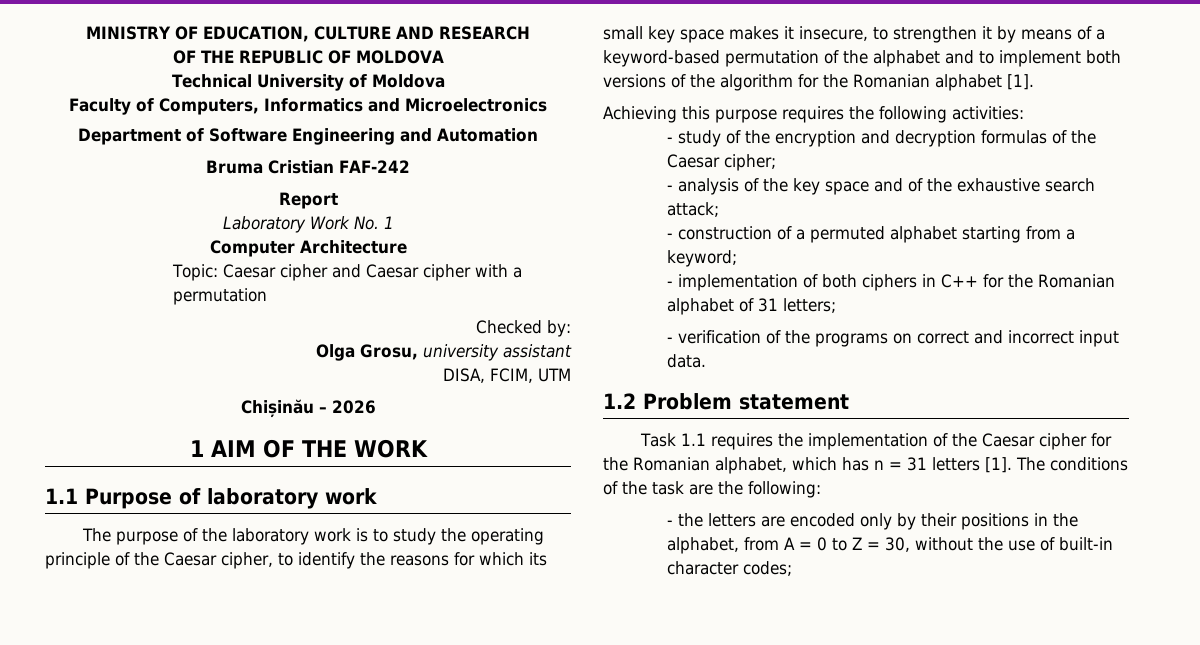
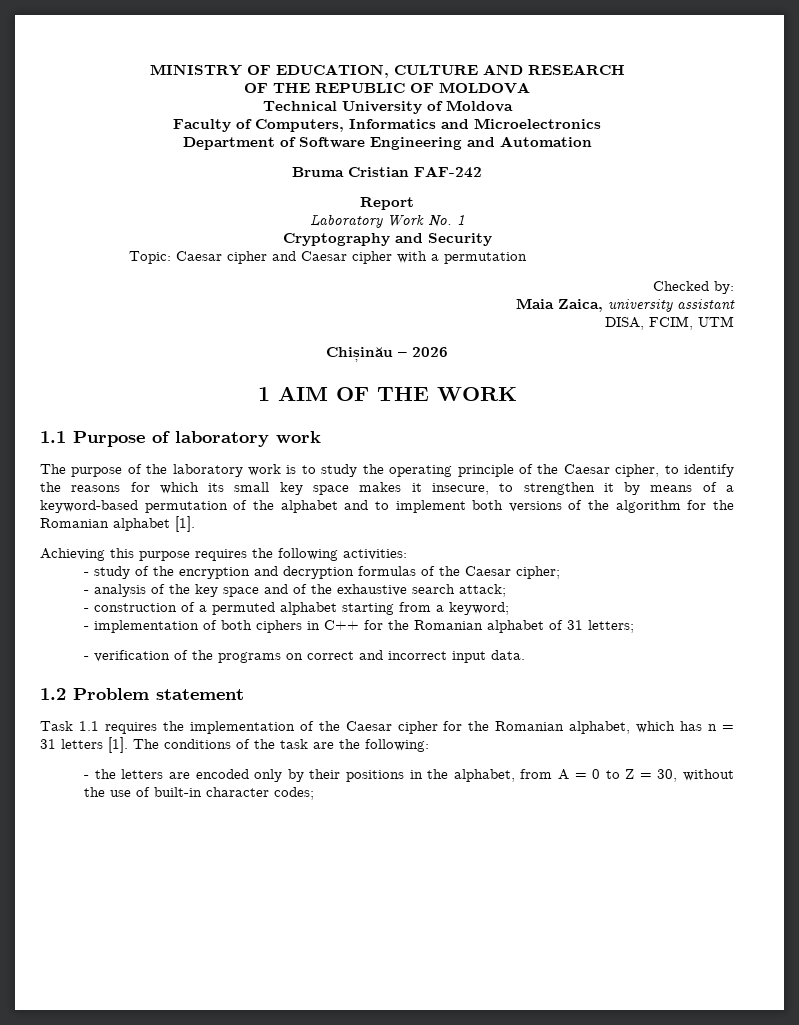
- Computer Architecture
+ Cryptography and Security
- Olga Grosu, university assistant
+ Maia Zaica, university assistant

